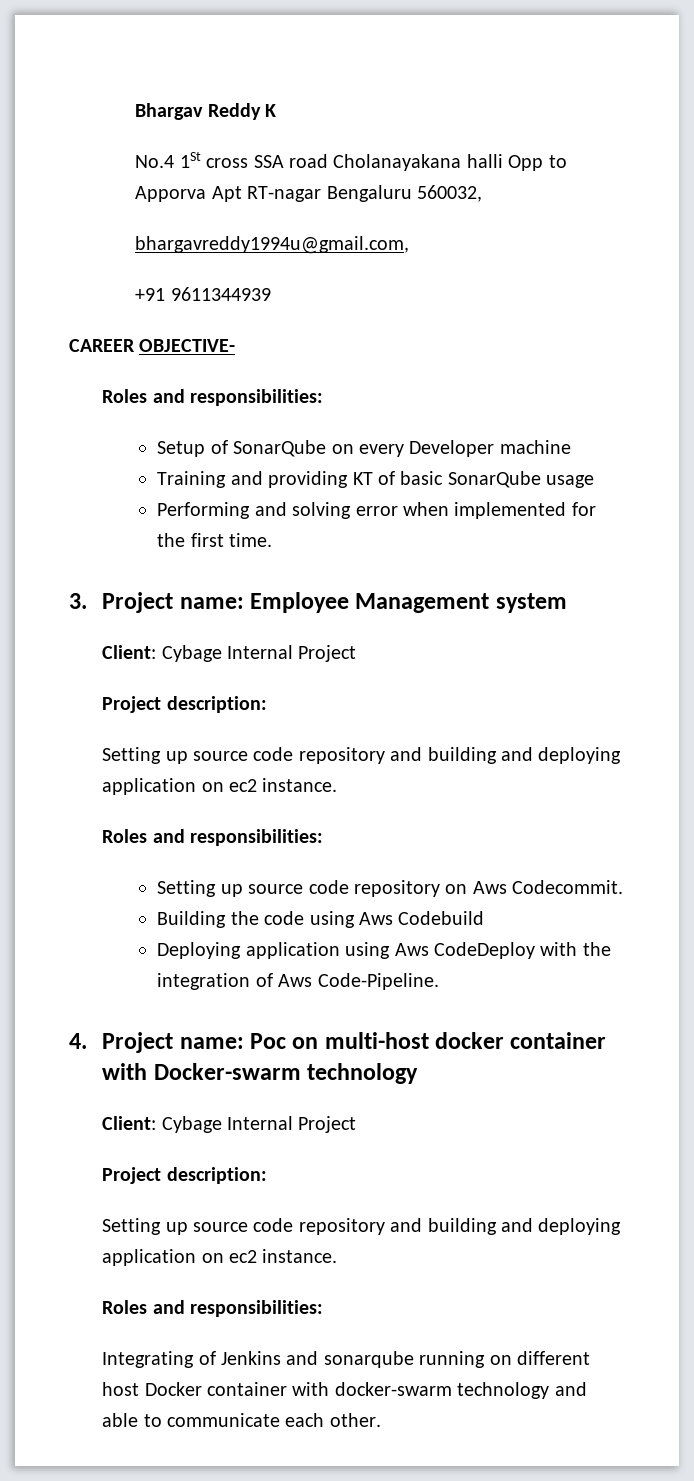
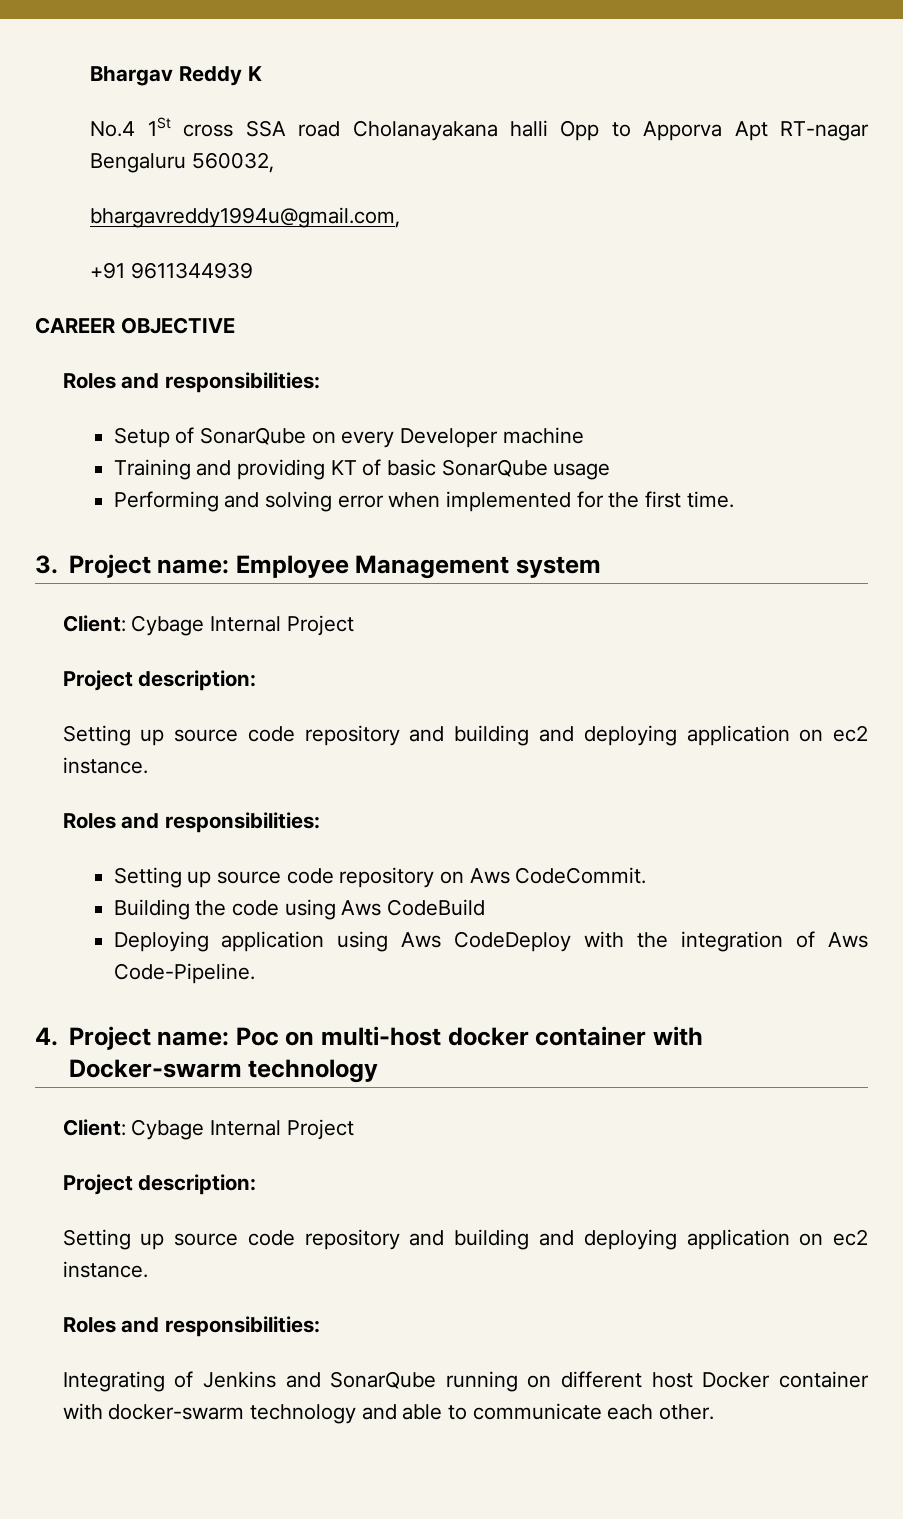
- CAREER OBJECTIVE-
+ CAREER OBJECTIVE
- Setting up source code repository on Aws Codecommit.
+ Setting up source code repository on Aws CodeCommit.
- Building the code using Aws Codebuild
+ Building the code using Aws CodeBuild
- Integrating of Jenkins and sonarqube running on different host Docker container with docker-swarm technology and able to communicate each other.
+ Integrating of Jenkins and SonarQube running on different host Docker container with docker-swarm technology and able to communicate each other.

